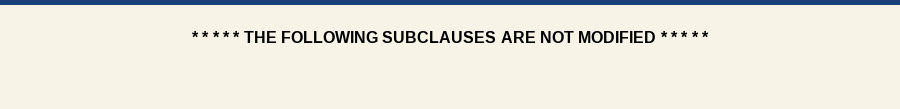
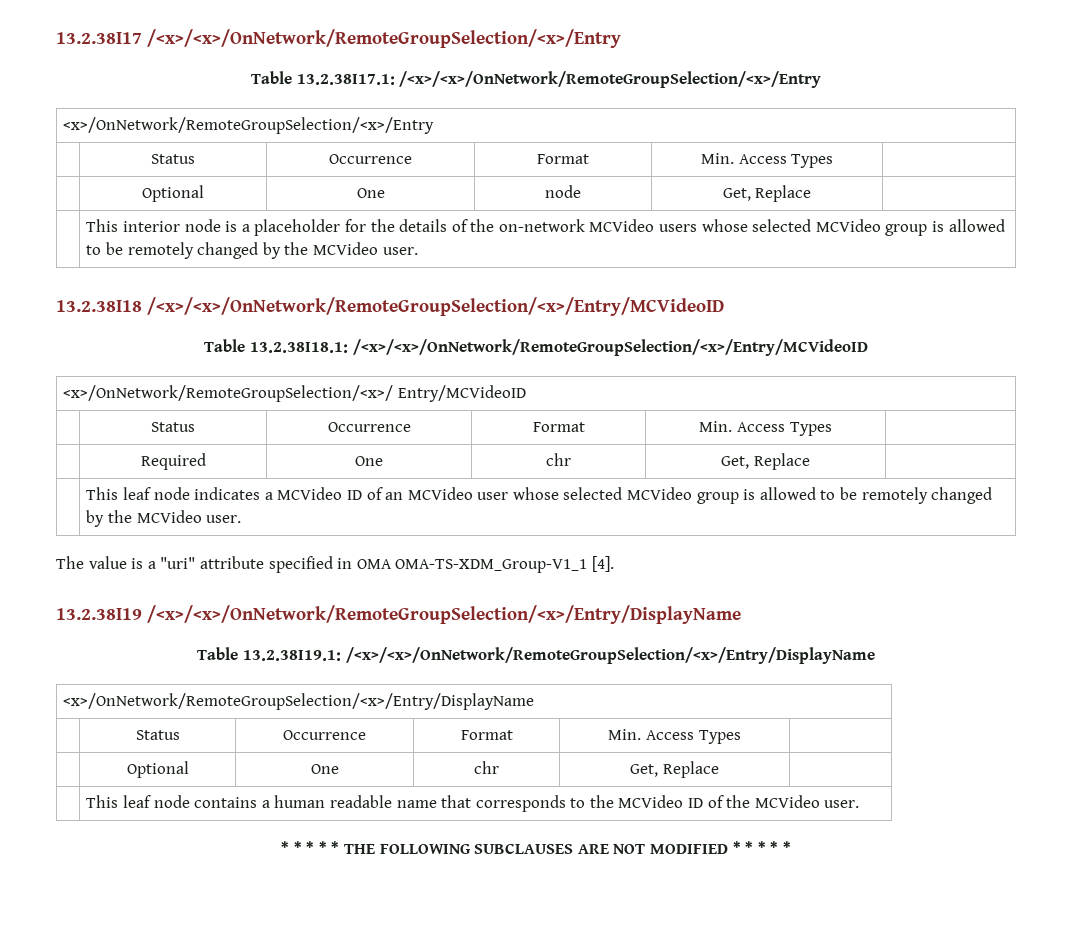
+ 13.2.38I17 /<x>/<x>/OnNetwork/RemoteGroupSelection/<x>/Entry
+ Table 13.2.38I17.1: /<x>/<x>/OnNetwork/RemoteGroupSelection/<x>/Entry
+ <x>/OnNetwork/RemoteGroupSelection/<x>/Entry
+ | Status | Occurrence | Format | Min. Access Types |
+ | Optional | One | node | Get, Replace |
+ | This interior node is a placeholder for the details of the on-network MCVideo users whose selected MCVideo group is allowed to be remotely changed by the MCVideo user.
+ 13.2.38I18 /<x>/<x>/OnNetwork/RemoteGroupSelection/<x>/Entry/MCVideoID
+ Table 13.2.38I18.1: /<x>/<x>/OnNetwork/RemoteGroupSelection/<x>/Entry/MCVideoID
+ <x>/OnNetwork/RemoteGroupSelection/<x>/ Entry/MCVideoID
+ | Status | Occurrence | Format | Min. Access Types |
+ | Required | One | chr | Get, Replace |
+ | This leaf node indicates a MCVideo ID of an MCVideo user whose selected MCVideo group is allowed to be remotely changed by the MCVideo user.
+ The value is a "uri" attribute specified in OMA OMA-TS-XDM_Group-V1_1 [4].
+ 13.2.38I19 /<x>/<x>/OnNetwork/RemoteGroupSelection/<x>/Entry/DisplayName
+ Table 13.2.38I19.1: /<x>/<x>/OnNetwork/RemoteGroupSelection/<x>/Entry/DisplayName
+ <x>/OnNetwork/RemoteGroupSelection/<x>/Entry/DisplayName
+ | Status | Occurrence | Format | Min. Access Types |
+ | Optional | One | chr | Get, Replace |
+ | This leaf node contains a human readable name that corresponds to the MCVideo ID of the MCVideo user.

